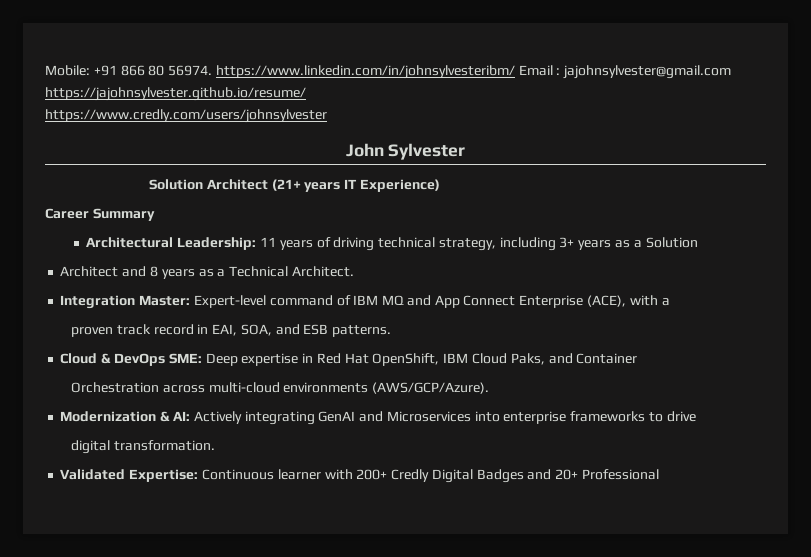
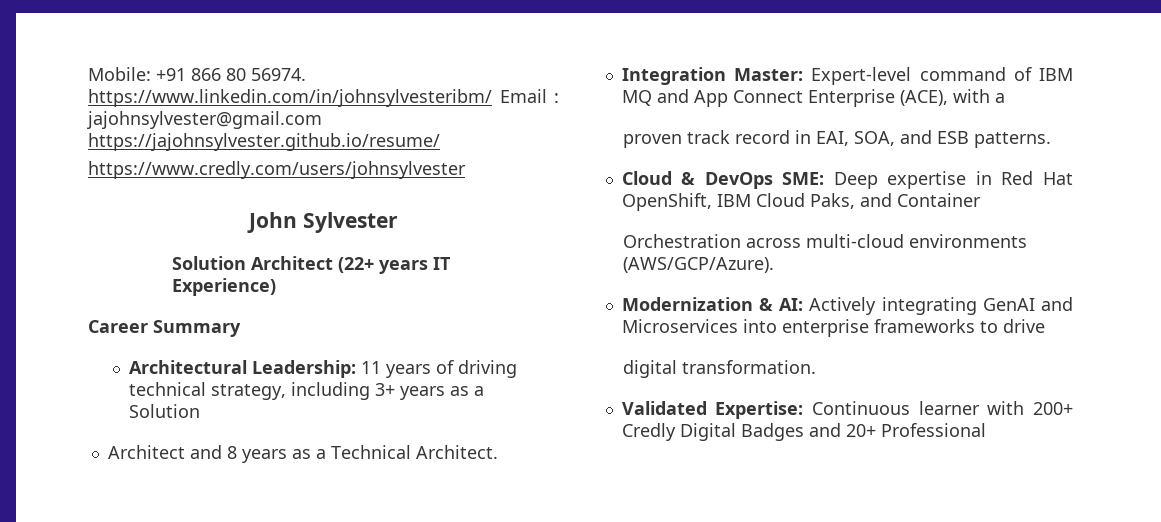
- Solution Architect (21+ years IT Experience)
+ Solution Architect (22+ years IT Experience)

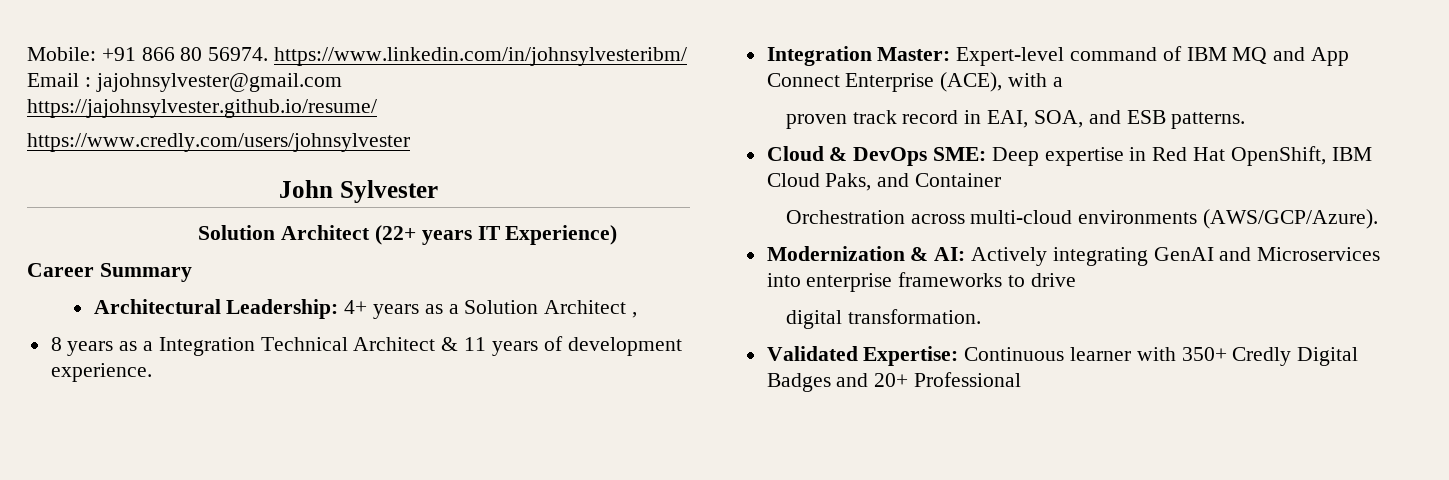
- Architectural Leadership: 11 years of driving technical strategy, including 3+ years as a Solution
- Architect and 8 years as a Technical Architect.
+ Architectural Leadership: 4+ years as a Solution Architect ,
+ 8 years as a Integration Technical Architect & 11 years of development experience.
- Validated Expertise: Continuous learner with 200+ Credly Digital Badges and 20+ Professional
+ Validated Expertise: Continuous learner with 350+ Credly Digital Badges and 20+ Professional

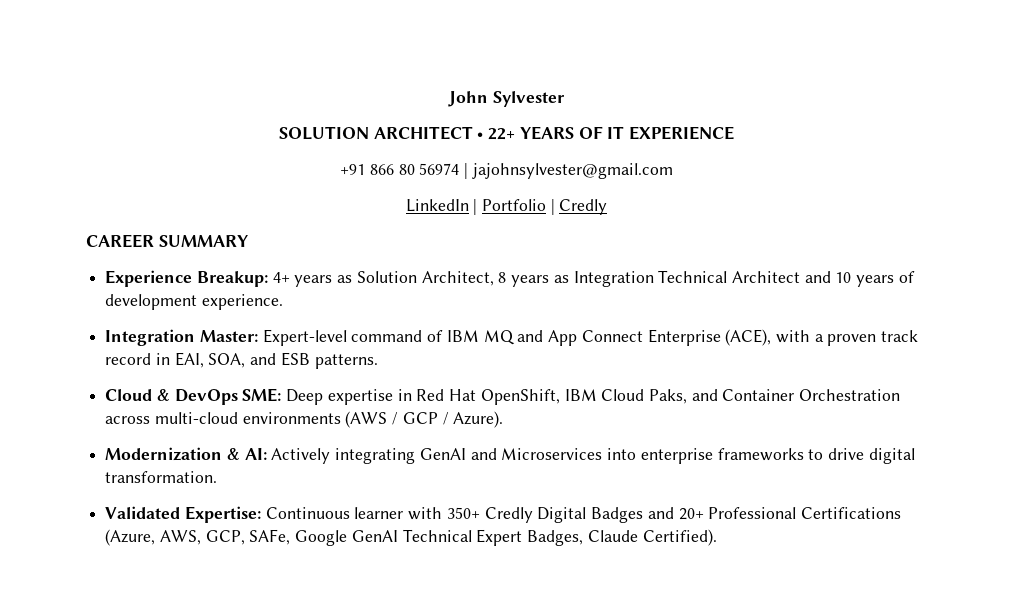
- Mobile: +91 866 80 56974. https://www.linkedin.com/in/johnsylvesteribm/ Email : jajohnsylvester@gmail.com https://jajohnsylvester.github.io/resume/
- https://www.credly.com/users/johnsylvester
  John Sylvester
- Solution Architect (22+ years IT Experience)
- Career Summary
- Architectural Leadership: 4+ years as a Solution Architect ,
- 8 years as a Integration Technical Architect & 11 years of development experience.
+ SOLUTION ARCHITECT • 22+ YEARS OF IT EXPERIENCE
+ +91 866 80 56974 | jajohnsylvester@gmail.com
+ LinkedIn | Portfolio | Credly
+ CAREER SUMMARY
+ Experience Breakup: 4+ years as Solution Architect, 8 years as Integration Technical Architect and 10 years of development experience.
- Integration Master: Expert-level command of IBM MQ and App Connect Enterprise (ACE), with a
- proven track record in EAI, SOA, and ESB patterns.
+ Integration Master: Expert-level command of IBM MQ and App Connect Enterprise (ACE), with a proven track record in EAI, SOA, and ESB patterns.
- Cloud & DevOps SME: Deep expertise in Red Hat OpenShift, IBM Cloud Paks, and Container
- Orchestration across multi-cloud environments (AWS/GCP/Azure).
+ Cloud & DevOps SME: Deep expertise in Red Hat OpenShift, IBM Cloud Paks, and Container Orchestration across multi-cloud environments (AWS / GCP / Azure).
- Modernization & AI: Actively integrating GenAI and Microservices into enterprise frameworks to drive
- digital transformation.
+ Modernization & AI: Actively integrating GenAI and Microservices into enterprise frameworks to drive digital transformation.
- Validated Expertise: Continuous learner with 350+ Credly Digital Badges and 20+ Professional
+ Validated Expertise: Continuous learner with 350+ Credly Digital Badges and 20+ Professional Certifications (Azure, AWS, GCP, SAFe, Google GenAI Technical Expert Badges, Claude Certified).

